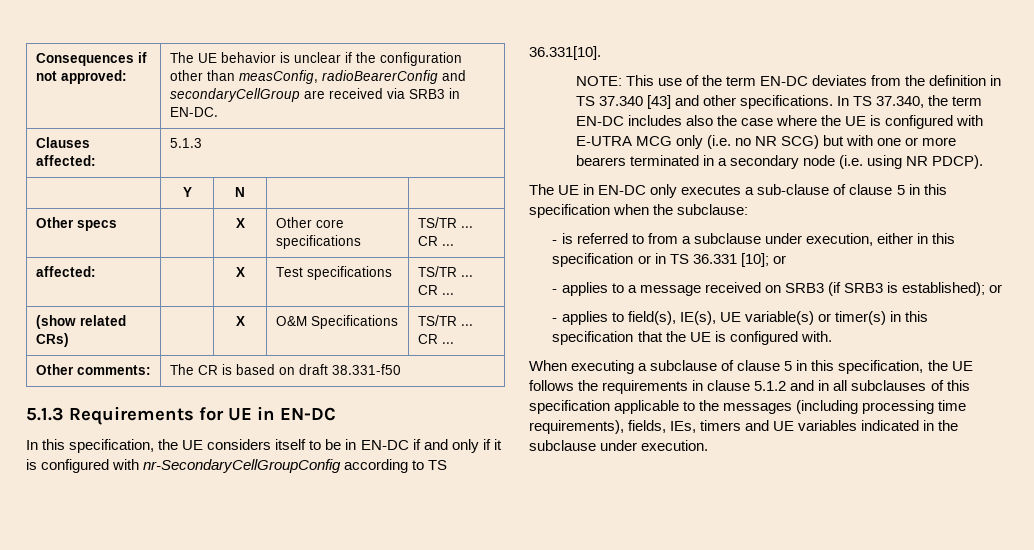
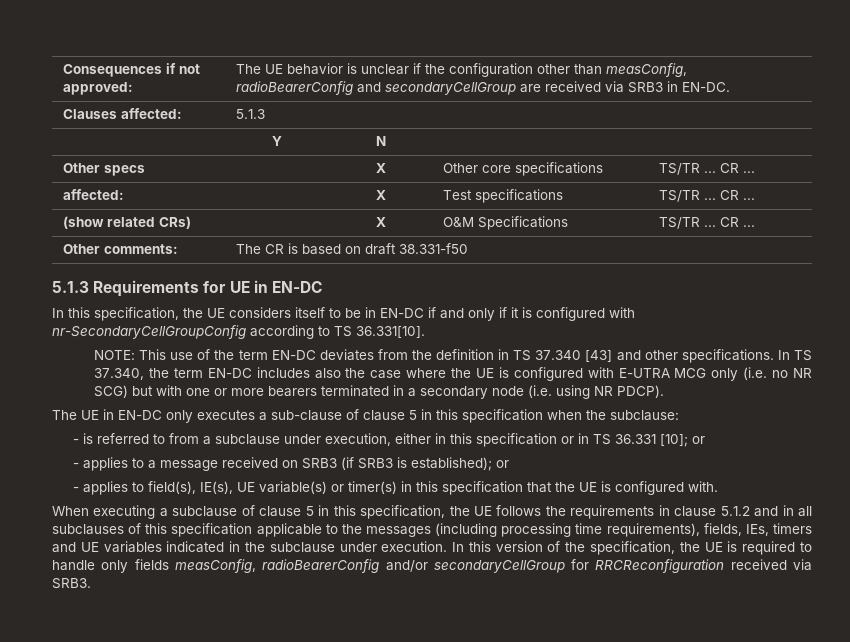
+ In this version of the specification, the UE is required to handle only fields measConfig, radioBearerConfig and/or secondaryCellGroup for RRCReconfiguration received via SRB3.

